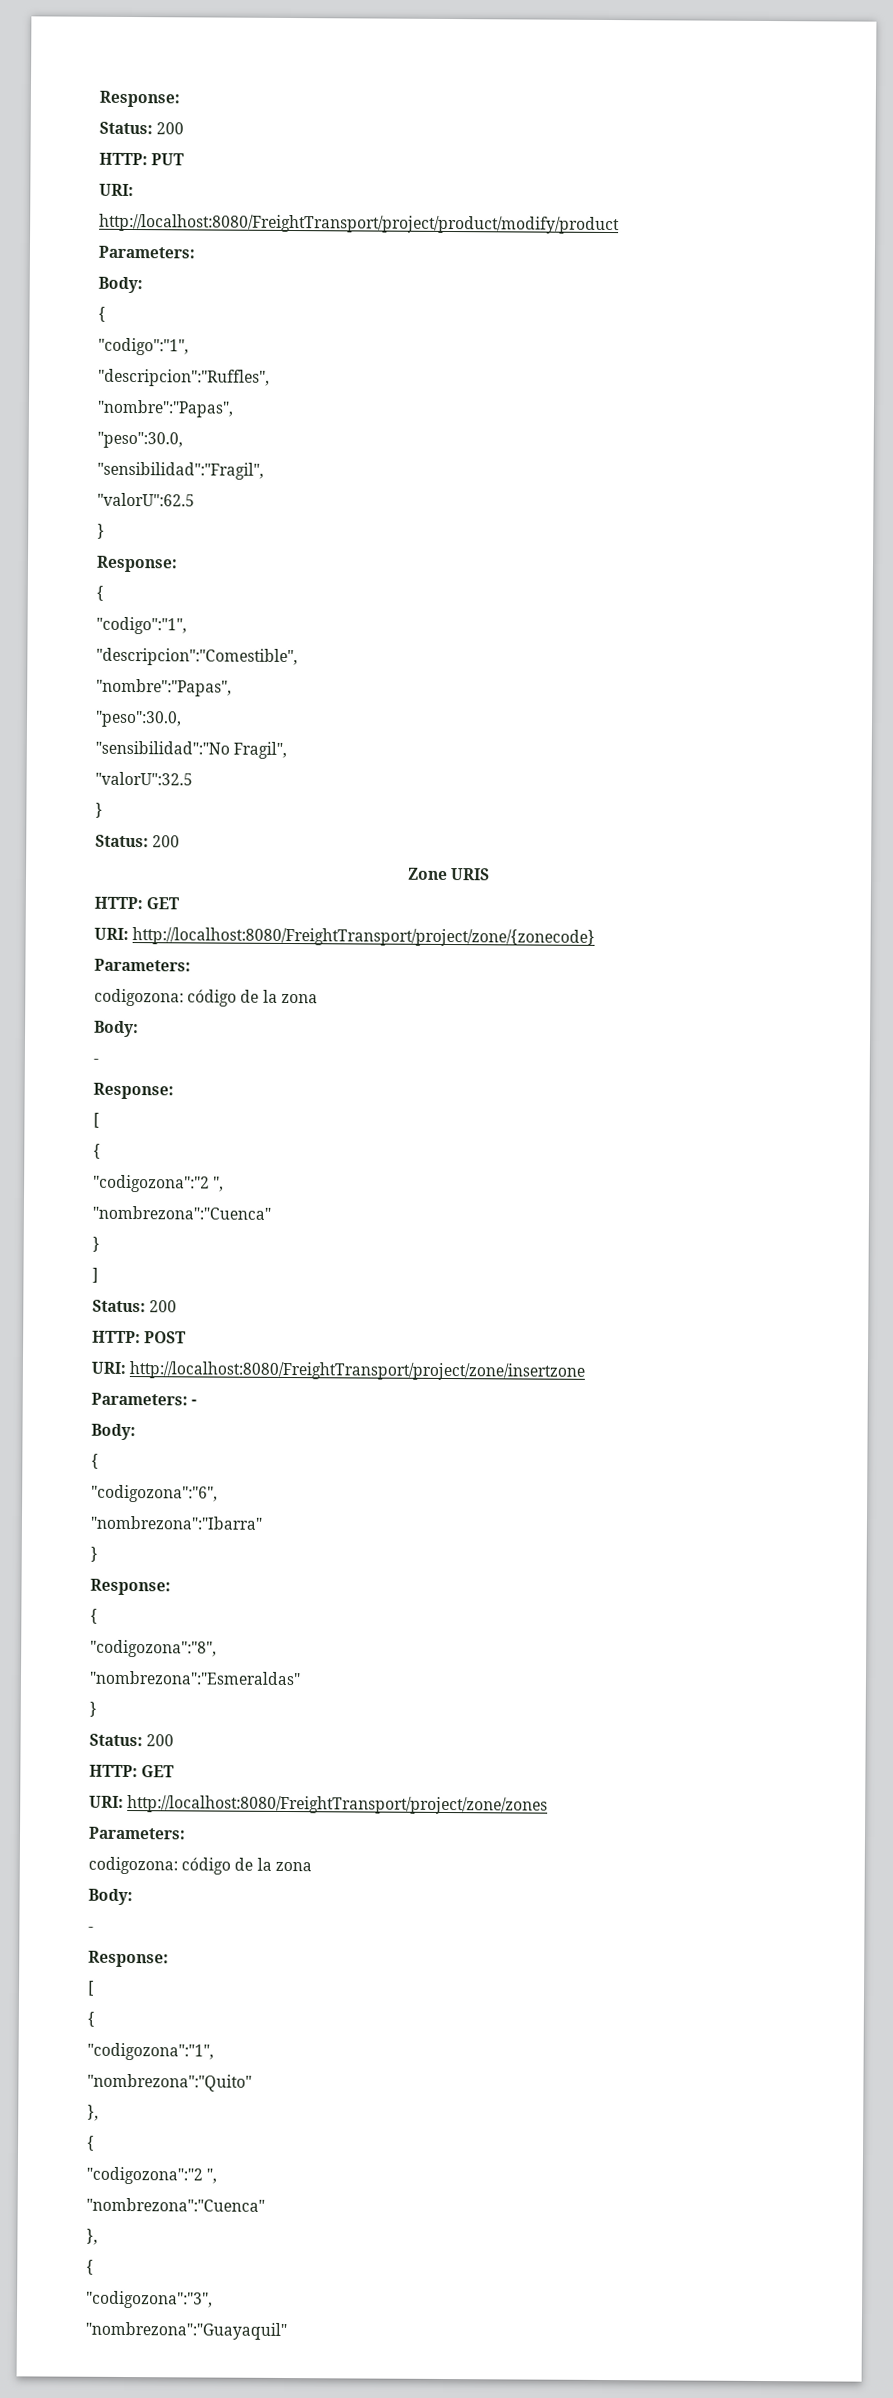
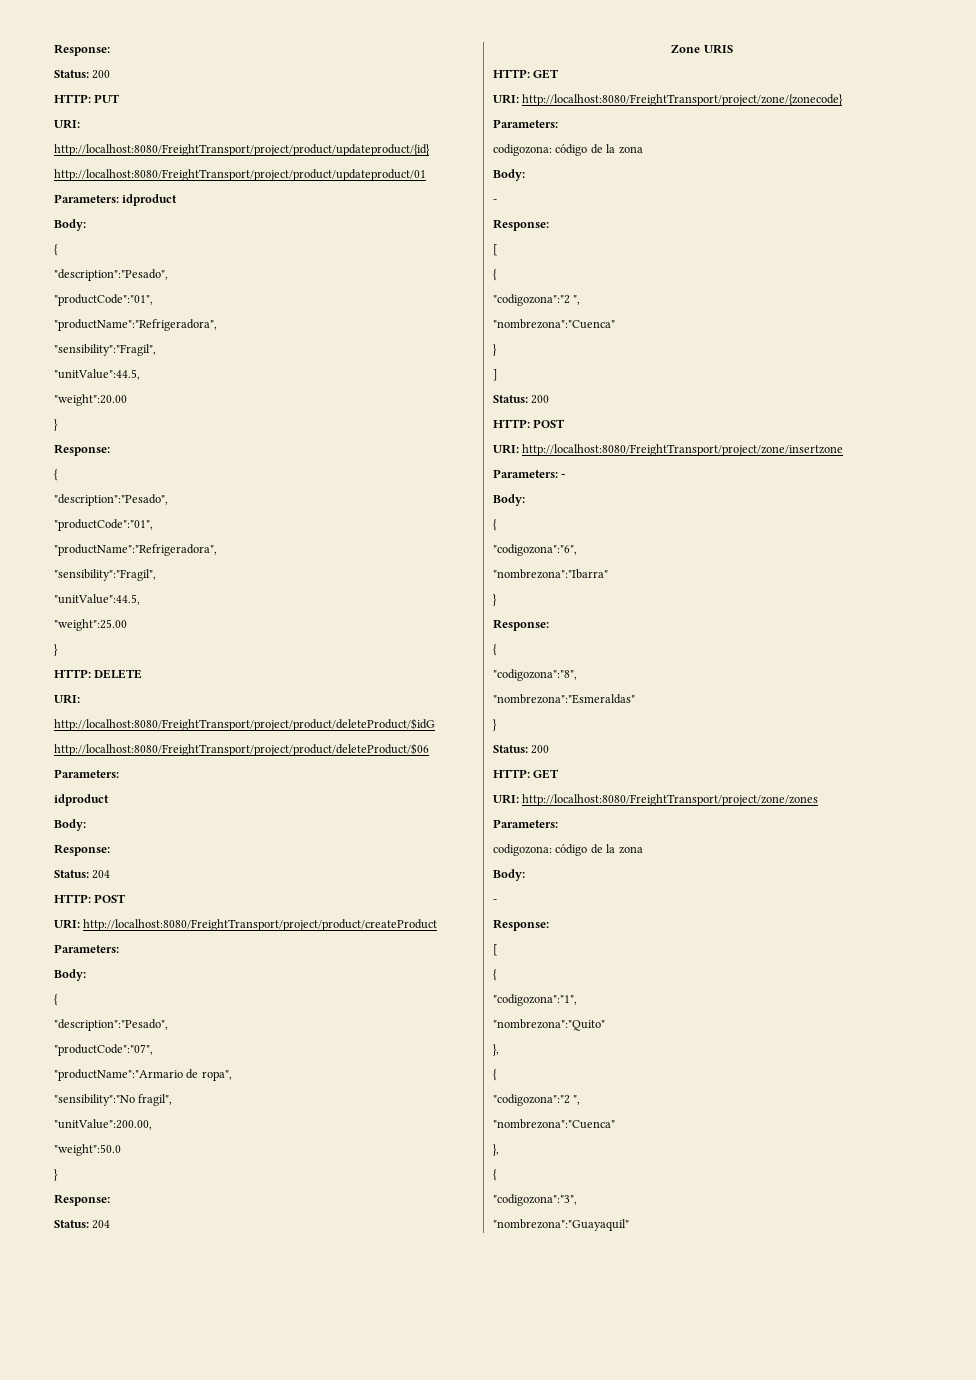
- http://localhost:8080/FreightTransport/project/product/modify/product
+ http://localhost:8080/FreightTransport/project/product/updateproduct/{id}
+ http://localhost:8080/FreightTransport/project/product/updateproduct/01
+ Parameters: idproduct
+ Body:
+ {
+ "description":"Pesado",
+ "productCode":"01",
+ "productName":"Refrigeradora",
+ "sensibility":"Fragil",
+ "unitValue":44.5,
+ "weight":20.00
+ }
+ Response:
+ {
+ "description":"Pesado",
+ "productCode":"01",
+ "productName":"Refrigeradora",
+ "sensibility":"Fragil",
+ "unitValue":44.5,
+ "weight":25.00
+ }
+ HTTP: DELETE
+ URI:
+ http://localhost:8080/FreightTransport/project/product/deleteProduct/$idG
+ http://localhost:8080/FreightTransport/project/product/deleteProduct/$06
+ Parameters:
+ idproduct
+ Body:
+ Response:
+ Status: 204
+ HTTP: POST
+ URI: http://localhost:8080/FreightTransport/project/product/createProduct
  Parameters:
  Body:
  {
- "codigo":"1",
- "descripcion":"Ruffles",
- "nombre":"Papas",
- "peso":30.0,
- "sensibilidad":"Fragil",
- "valorU":62.5
+ "description":"Pesado",
+ "productCode":"07",
+ "productName":"Armario de ropa",
+ "sensibility":"No fragil",
+ "unitValue":200.00,
+ "weight":50.0
  }
  Response:
- {
- "codigo":"1",
- "descripcion":"Comestible",
- "nombre":"Papas",
- "peso":30.0,
- "sensibilidad":"No Fragil",
- "valorU":32.5
- }
- Status: 200
+ Status: 204

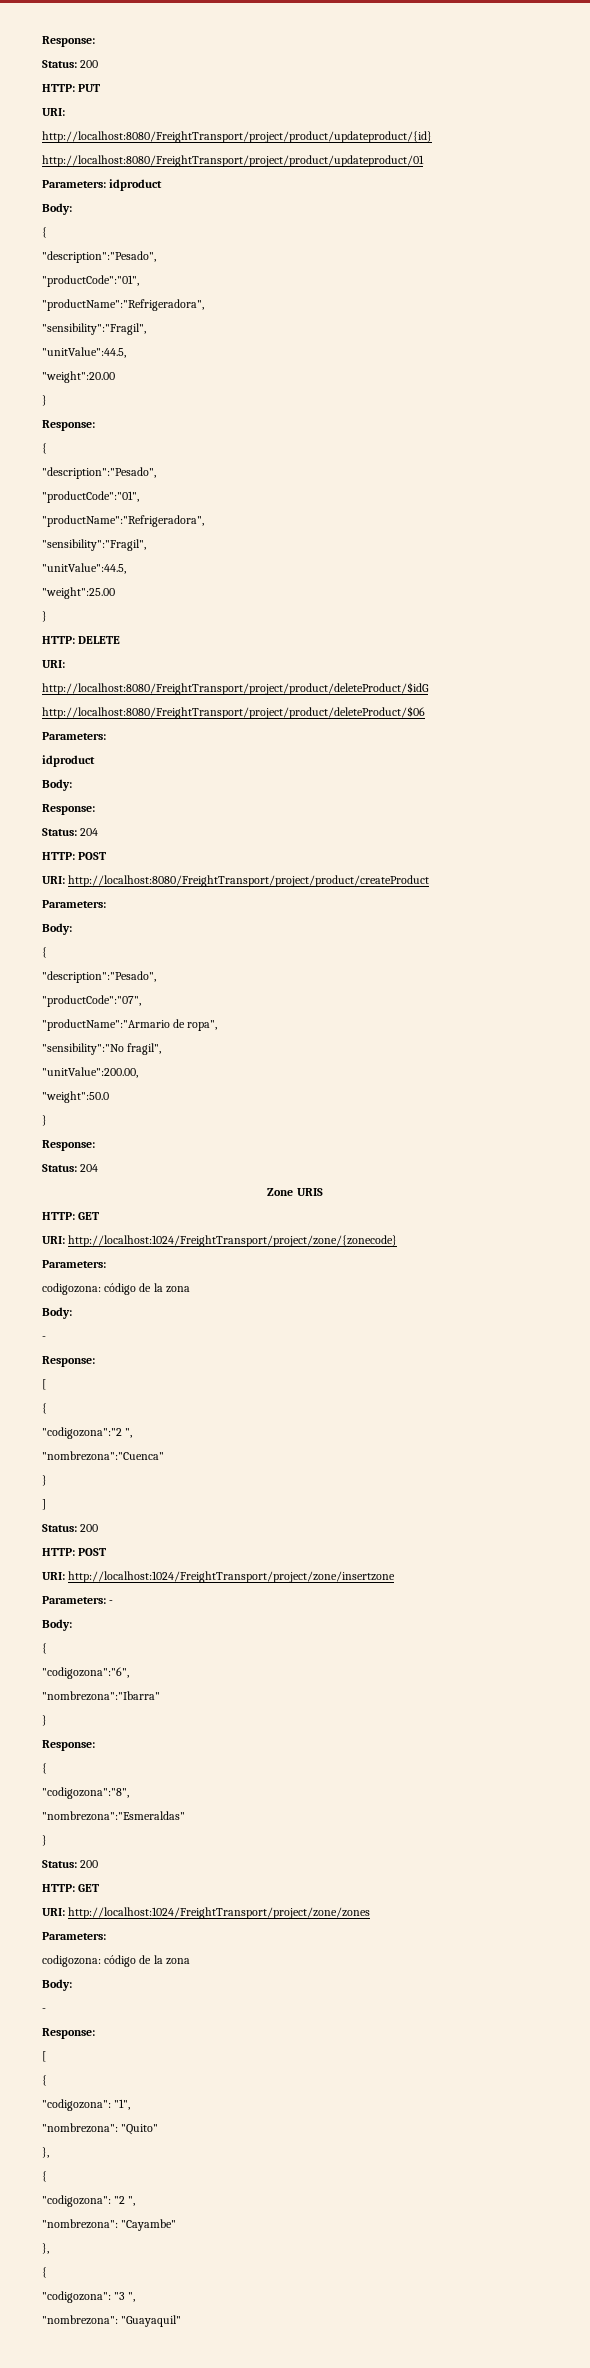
- URI: http://localhost:8080/FreightTransport/project/zone/{zonecode}
+ URI: http://localhost:1024/FreightTransport/project/zone/{zonecode}
- URI: http://localhost:8080/FreightTransport/project/zone/insertzone
+ URI: http://localhost:1024/FreightTransport/project/zone/insertzone
- URI: http://localhost:8080/FreightTransport/project/zone/zones
+ URI: http://localhost:1024/FreightTransport/project/zone/zones
- "codigozona":"1",
- "nombrezona":"Quito"
+ "codigozona": "1",
+ "nombrezona": "Quito"
  },
  {
- "codigozona":"2 ",
- "nombrezona":"Cuenca"
+ "codigozona": "2 ",
+ "nombrezona": "Cayambe"
  },
  {
- "codigozona":"3",
- "nombrezona":"Guayaquil"
+ "codigozona": "3 ",
+ "nombrezona": "Guayaquil"

